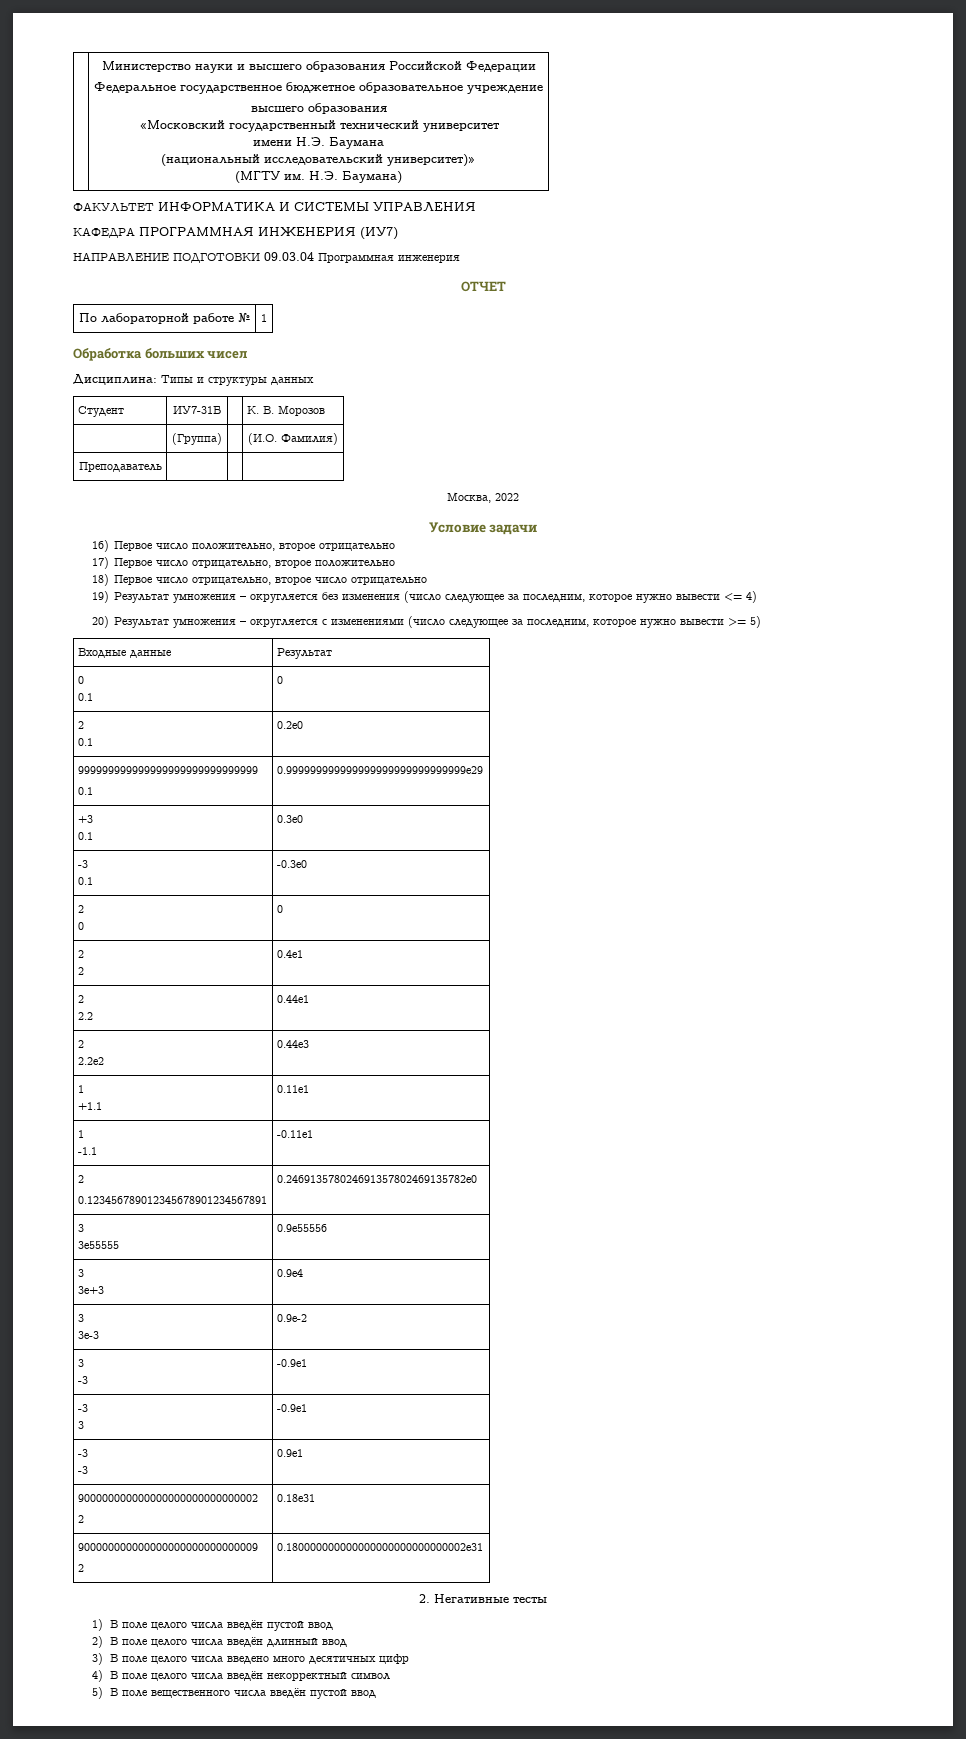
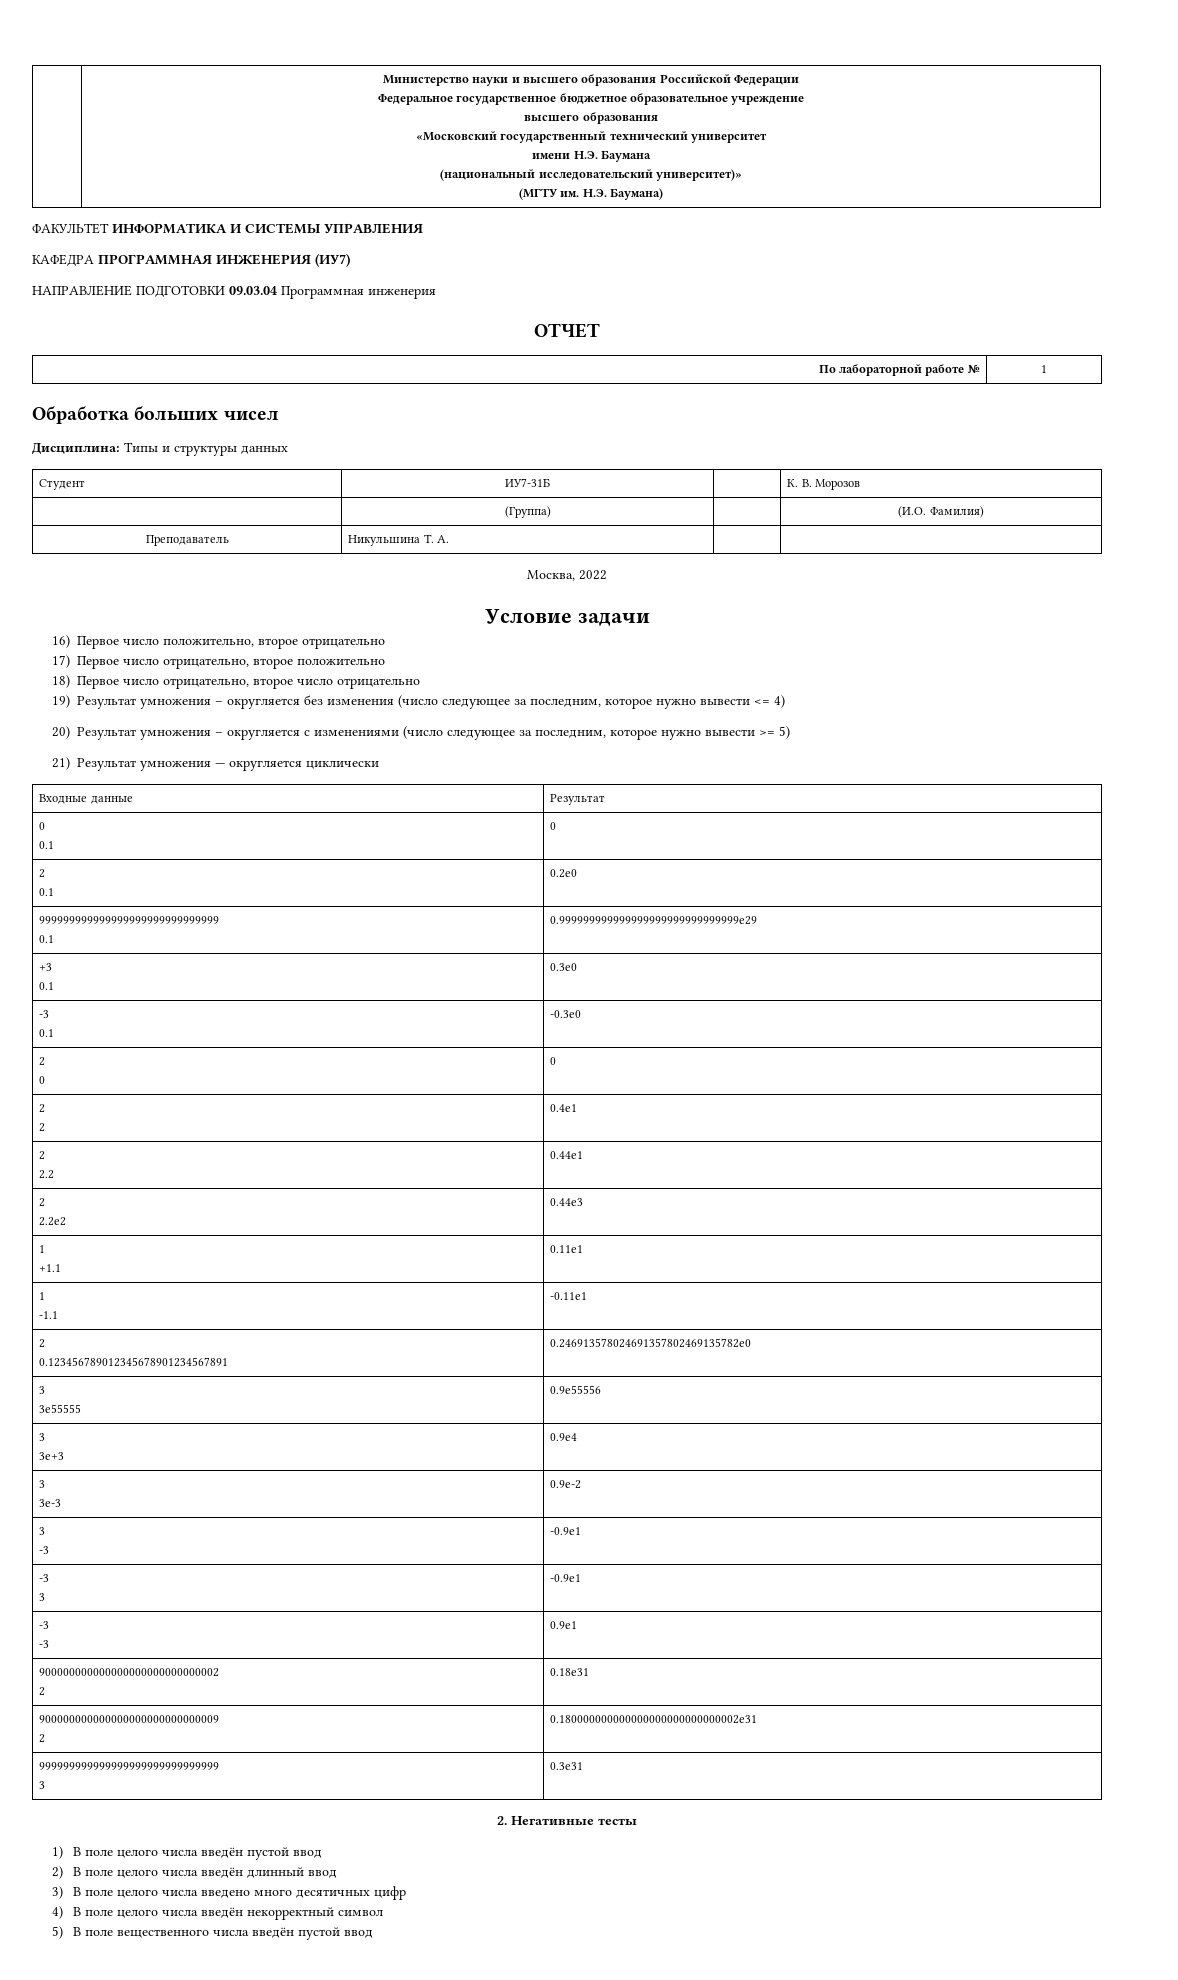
- Преподаватель | | |
+ Преподаватель | Никульшина Т. А. | |
+ 21) Результат умножения — округляется циклически
  900000000000000000000000000009
  2 | 0.180000000000000000000000000002e31
+ 999999999999999999999999999999
+ 3 | 0.3e31

